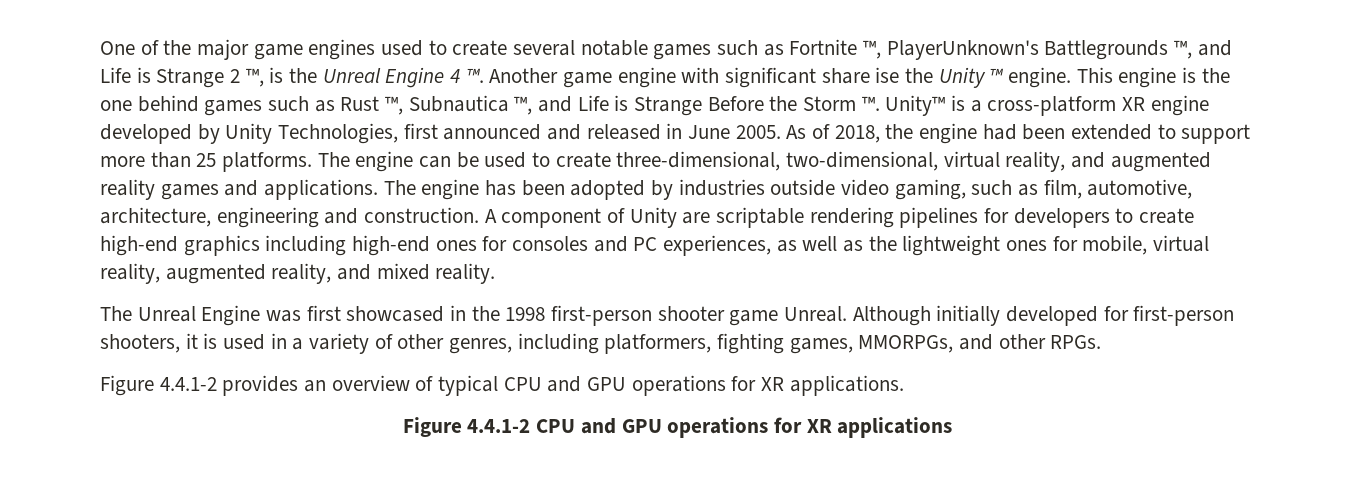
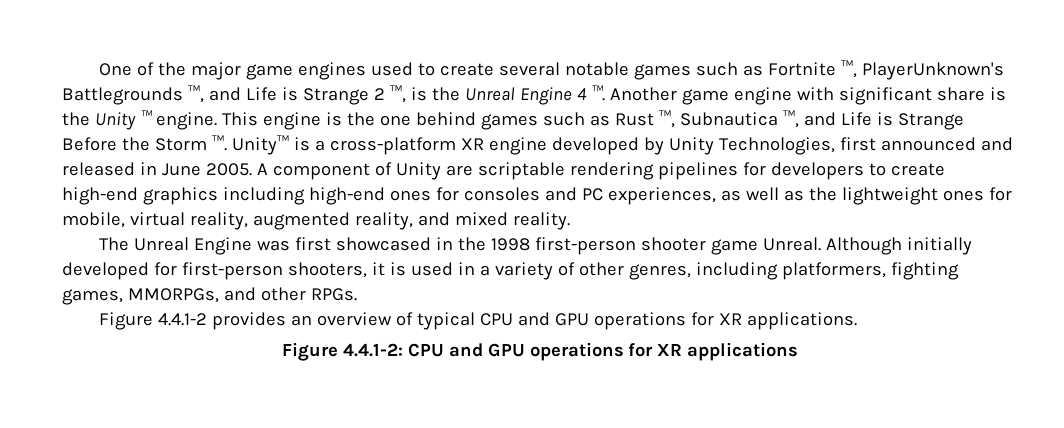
- Another game engine with significant share ise the Unity ™ engine.
+ Another game engine with significant share is the Unity ™ engine.
- As of 2018, the engine had been extended to support more than 25 platforms. The engine can be used to create three-dimensional, two-dimensional, virtual reality, and augmented reality games and applications. The engine has been adopted by industries outside video gaming, such as film, automotive, architecture, engineering and construction.
- Figure 4.4.1-2 CPU and GPU operations for XR applications
+ Figure 4.4.1-2: CPU and GPU operations for XR applications

